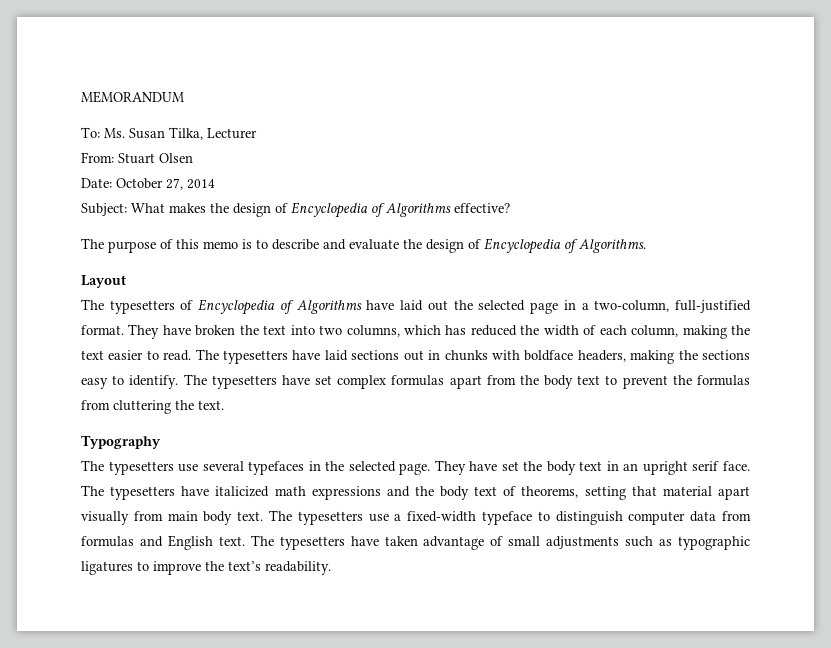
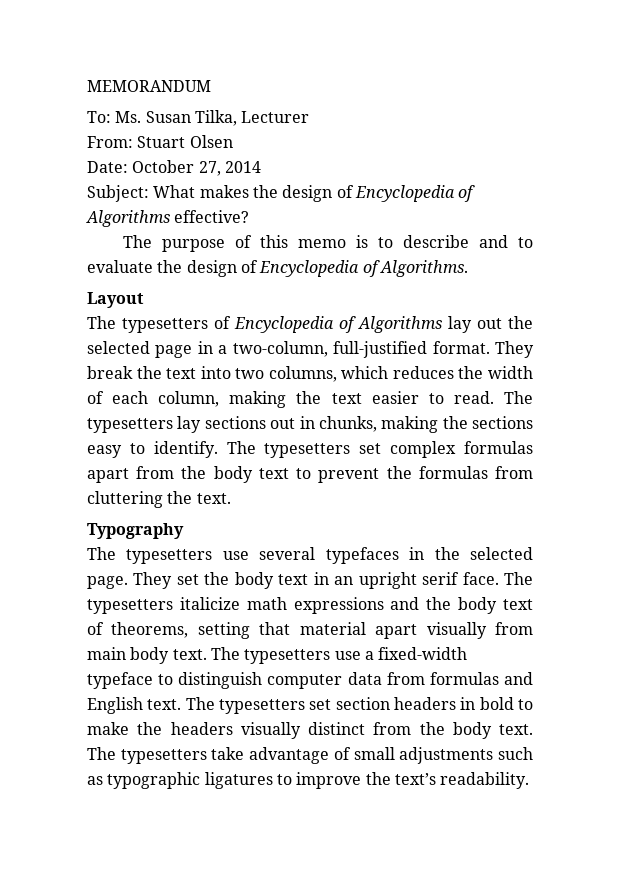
- The purpose of this memo is to describe and evaluate the design of Encyclopedia of Algorithms.
+ The purpose of this memo is to describe and to evaluate the design of Encyclopedia of Algorithms.
- The typesetters of Encyclopedia of Algorithms have laid out the selected page in a two-column, full-justified format.
+ The typesetters of Encyclopedia of Algorithms lay out the selected page in a two-column, full-justified format.
- They have broken the text into two columns, which has reduced the width of each column, making the text easier to read.
+ They break the text into two columns, which reduces the width of each column, making the text easier to read.
- The typesetters have laid sections out in chunks with boldface headers, making the sections easy to identify.
+ The typesetters lay sections out in chunks, making the sections easy to identify.
- The typesetters have set complex formulas apart from the body text to prevent the formulas from cluttering the text.
+ The typesetters set complex formulas apart from the body text to prevent the formulas from cluttering the text.
- They have set the body text in an upright serif face.
+ They set the body text in an upright serif face.
- The typesetters have italicized math expressions and the body text of theorems, setting that material apart visually from main body text.
+ The typesetters italicize math expressions and the body text of theorems, setting that material apart visually from main body text.
- The typesetters have taken advantage of small adjustments such as typographic ligatures to improve the text’s readability.
+ The typesetters set section headers in bold to make the headers visually distinct from the body text. The typesetters take advantage of small adjustments such as typographic ligatures to improve the text’s readability.

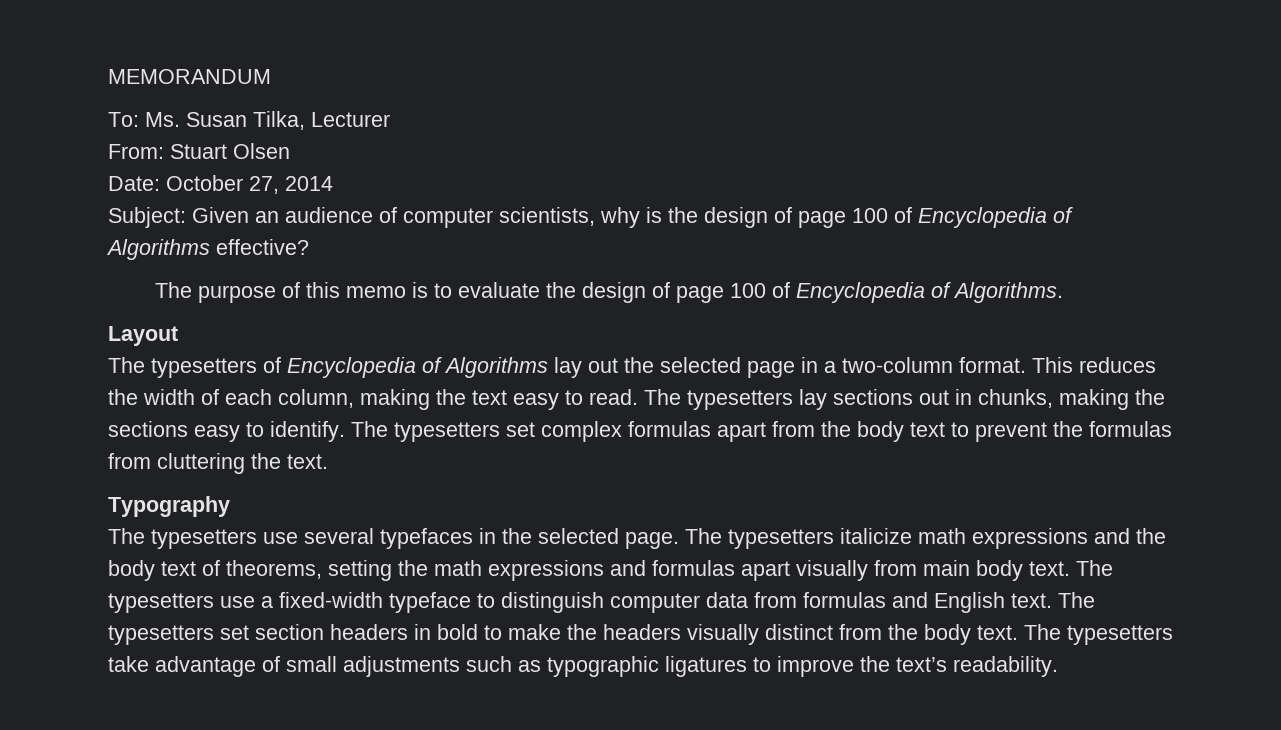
- Subject: What makes the design of Encyclopedia of Algorithms effective?
+ Subject: Given an audience of computer scientists, why is the design of page 100 of Encyclopedia of Algorithms effective?
- The purpose of this memo is to describe and to evaluate the design of Encyclopedia of Algorithms.
+ The purpose of this memo is to evaluate the design of page 100 of Encyclopedia of Algorithms.
- The typesetters of Encyclopedia of Algorithms lay out the selected page in a two-column, full-justified format. They break the text into two columns, which reduces the width of each column, making the text easier to read.
+ The typesetters of Encyclopedia of Algorithms lay out the selected page in a two-column format. This reduces the width of each column, making the text easy to read.
- They set the body text in an upright serif face.
- The typesetters italicize math expressions and the body text of theorems, setting that material apart visually from main body text.
+ The typesetters italicize math expressions and the body text of theorems, setting the math expressions and formulas apart visually from main body text.

